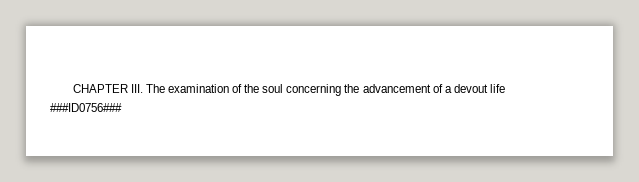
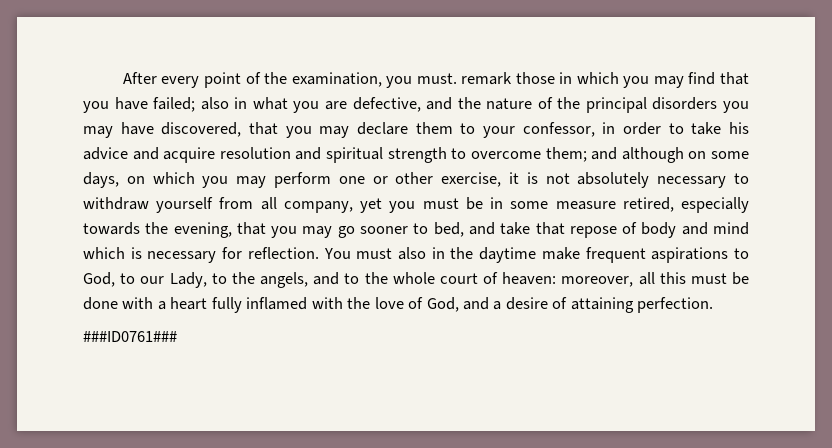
- CHAPTER III. The examination of the soul concerning the advancement of a devout life
- ###ID0756###
+ After every point of the examination, you must. remark those in which you may find that you have failed; also in what you are defective, and the nature of the principal disorders you may have discovered, that you may declare them to your confessor, in order to take his advice and acquire resolution and spiritual strength to overcome them; and although on some days, on which you may perform one or other exercise, it is not absolutely necessary to withdraw yourself from all company, yet you must be in some measure retired, especially towards the evening, that you may go sooner to bed, and take that repose of body and mind which is necessary for reflection. You must also in the daytime make frequent aspirations to God, to our Lady, to the angels, and to the whole court of heaven: moreover, all this must be done with a heart fully inflamed with the love of God, and a desire of attaining perfection.
+ ###ID0761###

